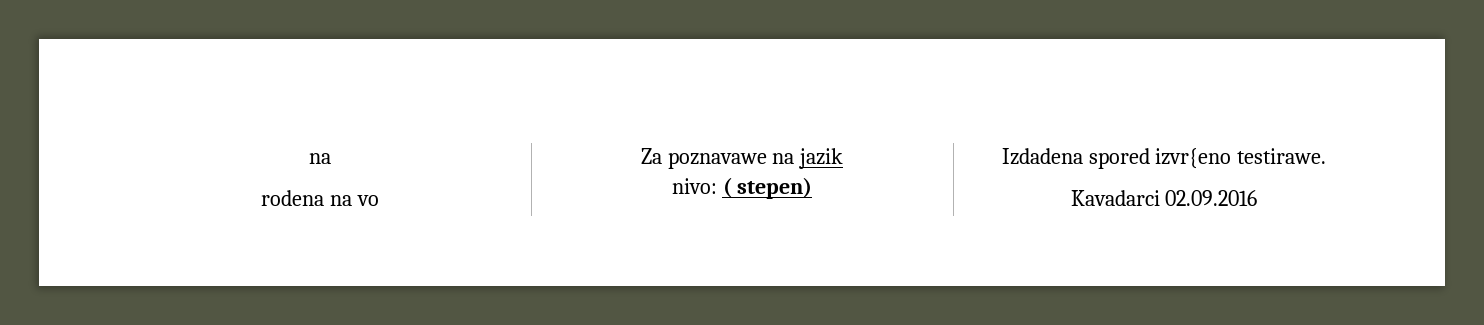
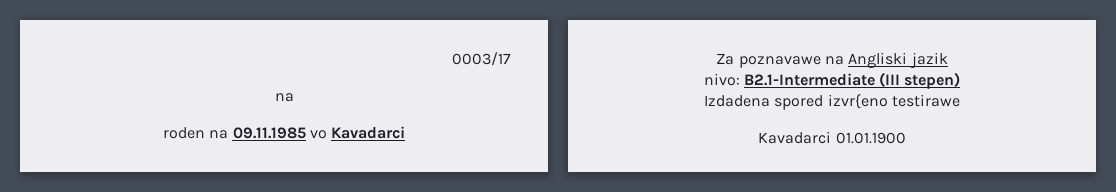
+ 0003/17
- rodena na vo
+ roden na 09.11.1985 vo Kavadarci
- Za poznavawe na jazik
+ Za poznavawe na Angliski jazik
- nivo: ( stepen)
+ nivo: B2.1-Intermediate (III stepen)
- Izdadena spored izvr{eno testirawe.
- Kavadarci 02.09.2016
+ Izdadena spored izvr{eno testirawe
+ Kavadarci 01.01.1900

